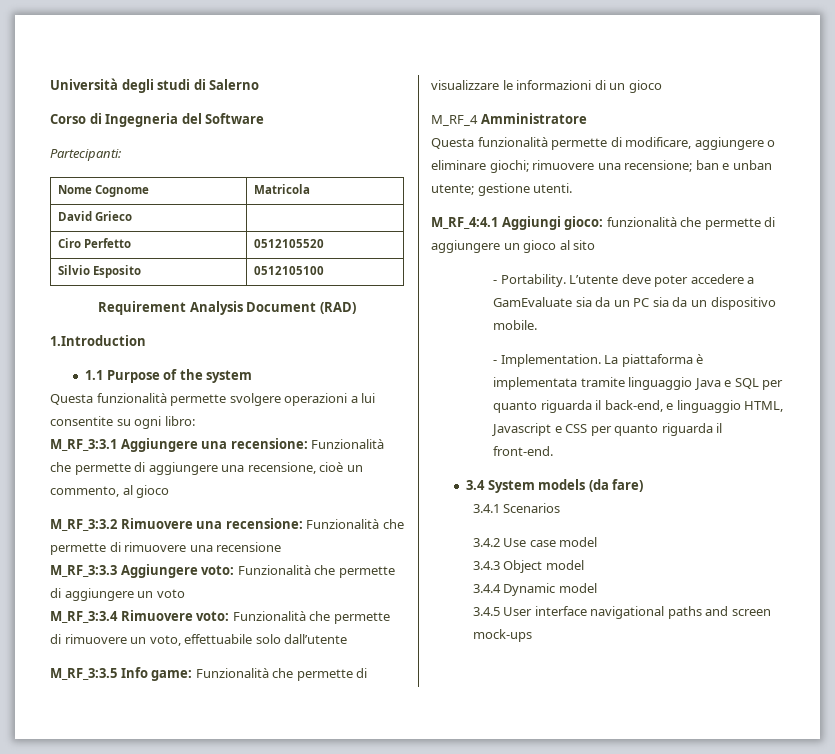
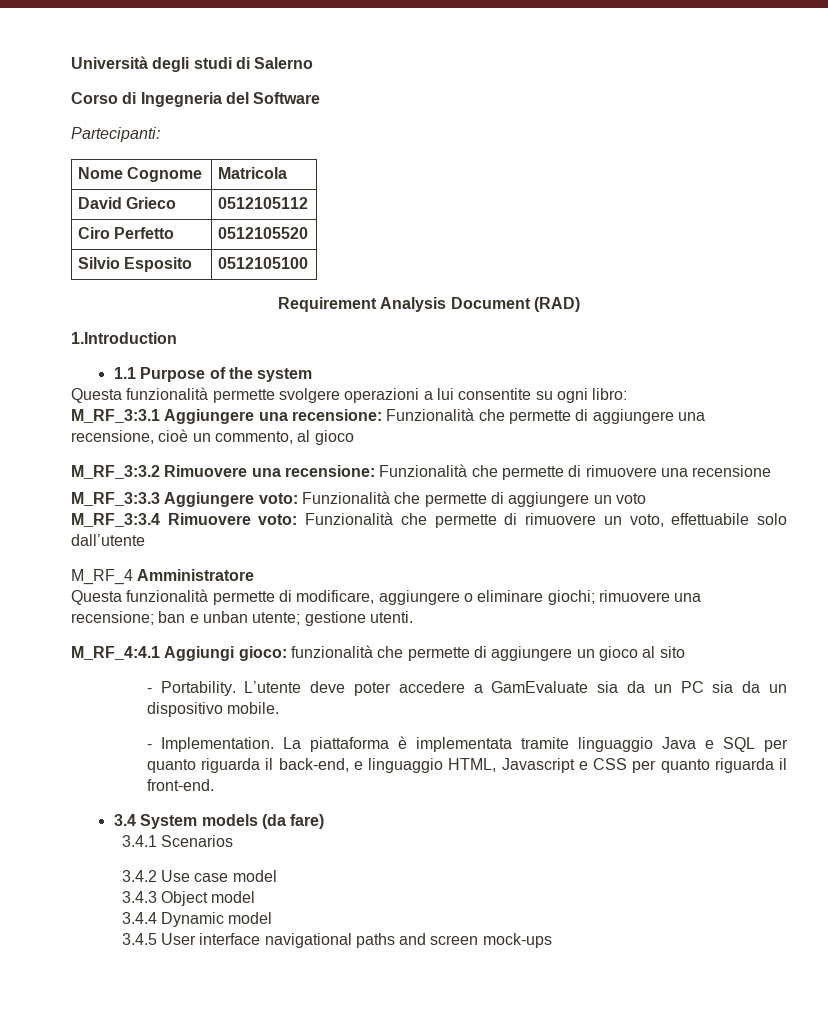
- David Grieco |
+ David Grieco | 0512105112
- M_RF_3:3.5 Info game: Funzionalità che permette di visualizzare le informazioni di un gioco

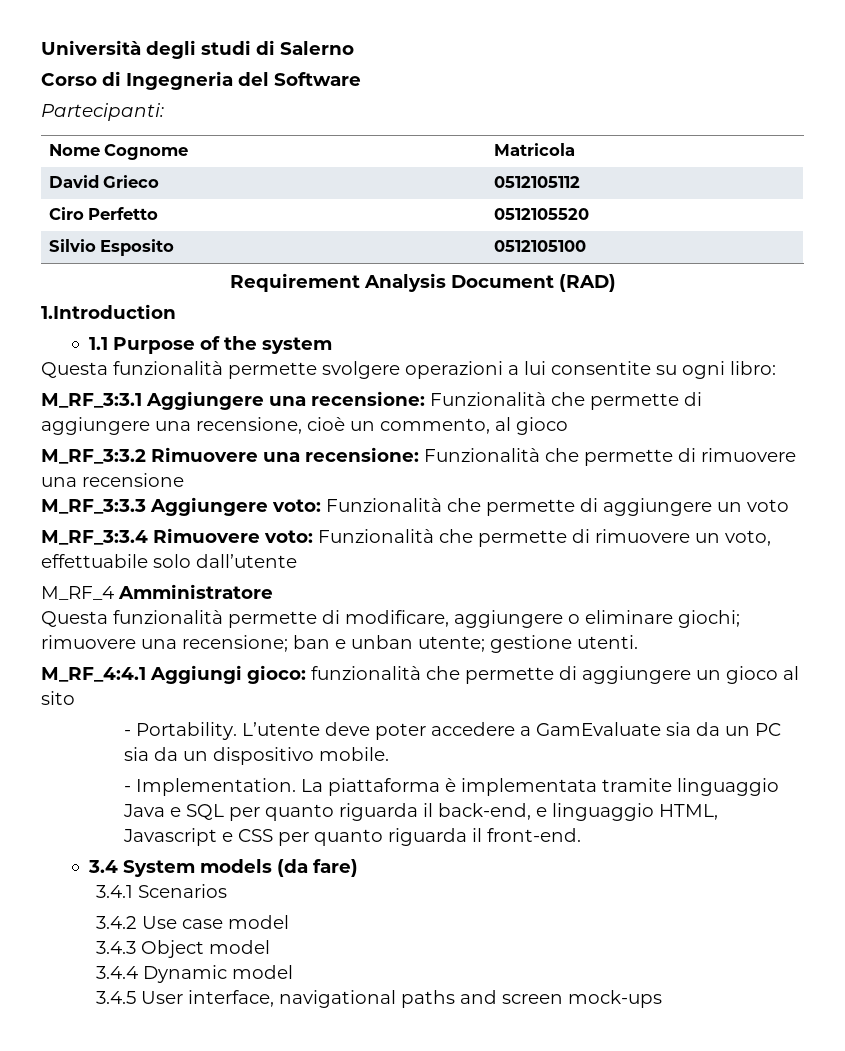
- 3.4.5 User interface navigational paths and screen mock-ups
+ 3.4.5 User interface, navigational paths and screen mock-ups

